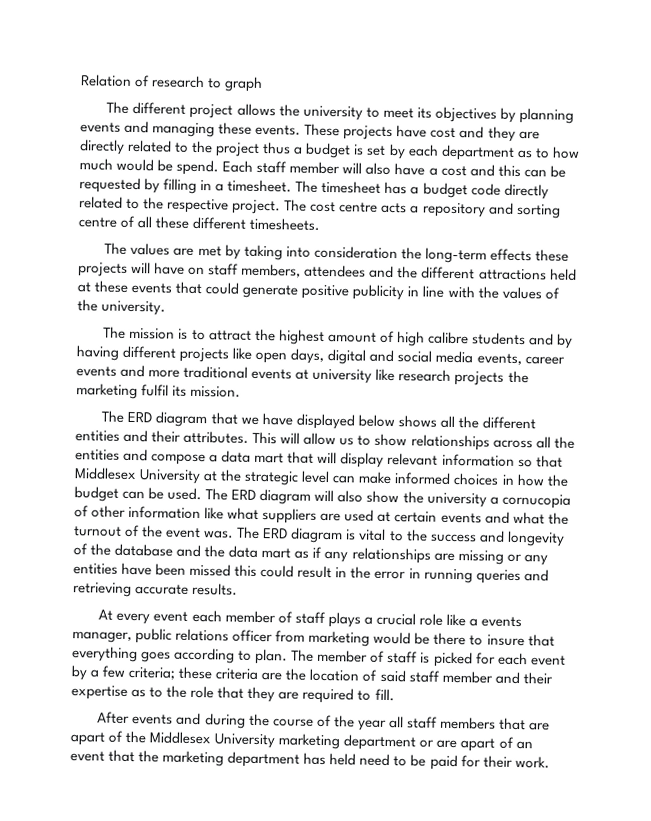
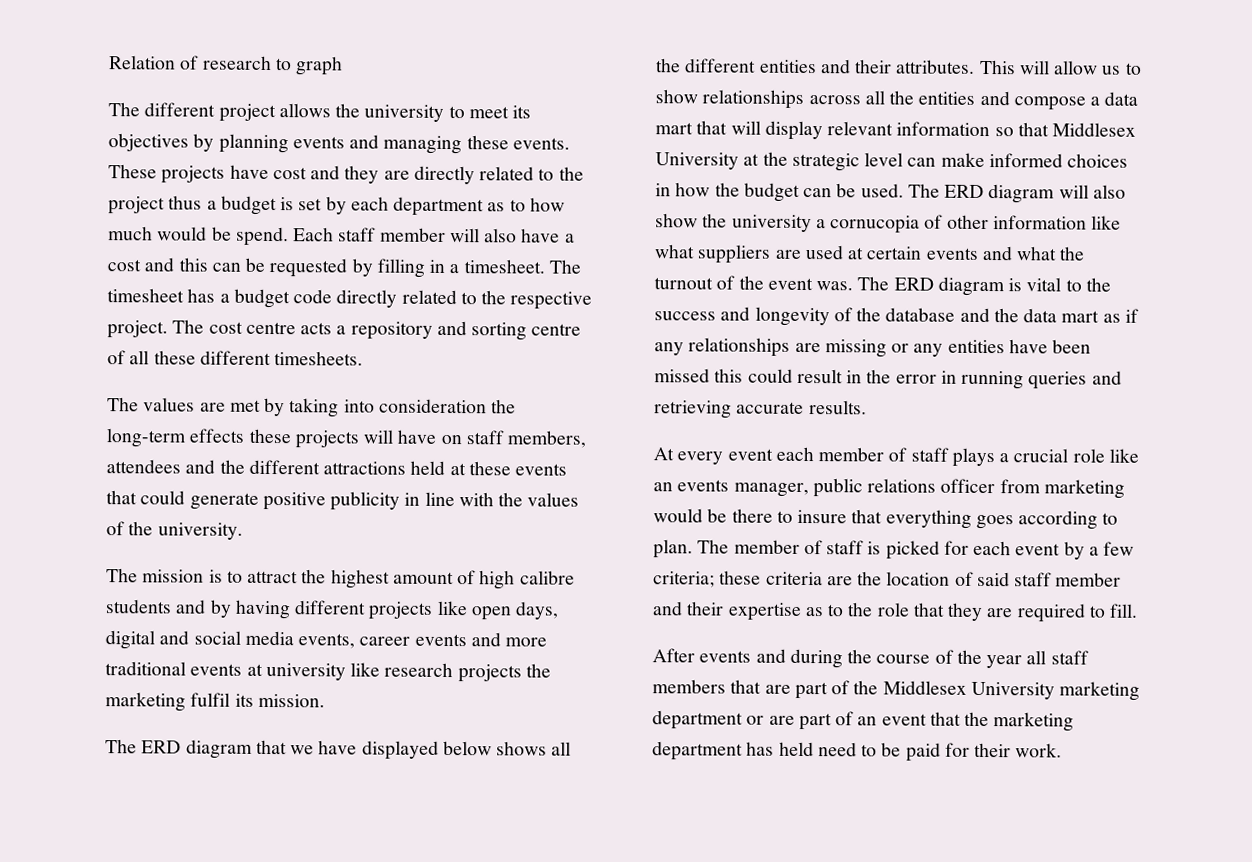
- At every event each member of staff plays a crucial role like a events manager, public relations officer from marketing would be there to insure that everything goes according to plan.
+ At every event each member of staff plays a crucial role like an events manager, public relations officer from marketing would be there to insure that everything goes according to plan.
- After events and during the course of the year all staff members that are apart of the Middlesex University marketing department or are apart of an event that the marketing department has held need to be paid for their work.
+ After events and during the course of the year all staff members that are part of the Middlesex University marketing department or are part of an event that the marketing department has held need to be paid for their work.

